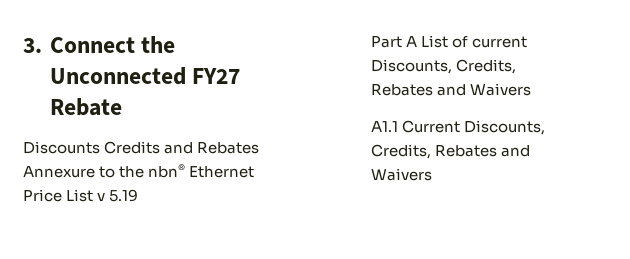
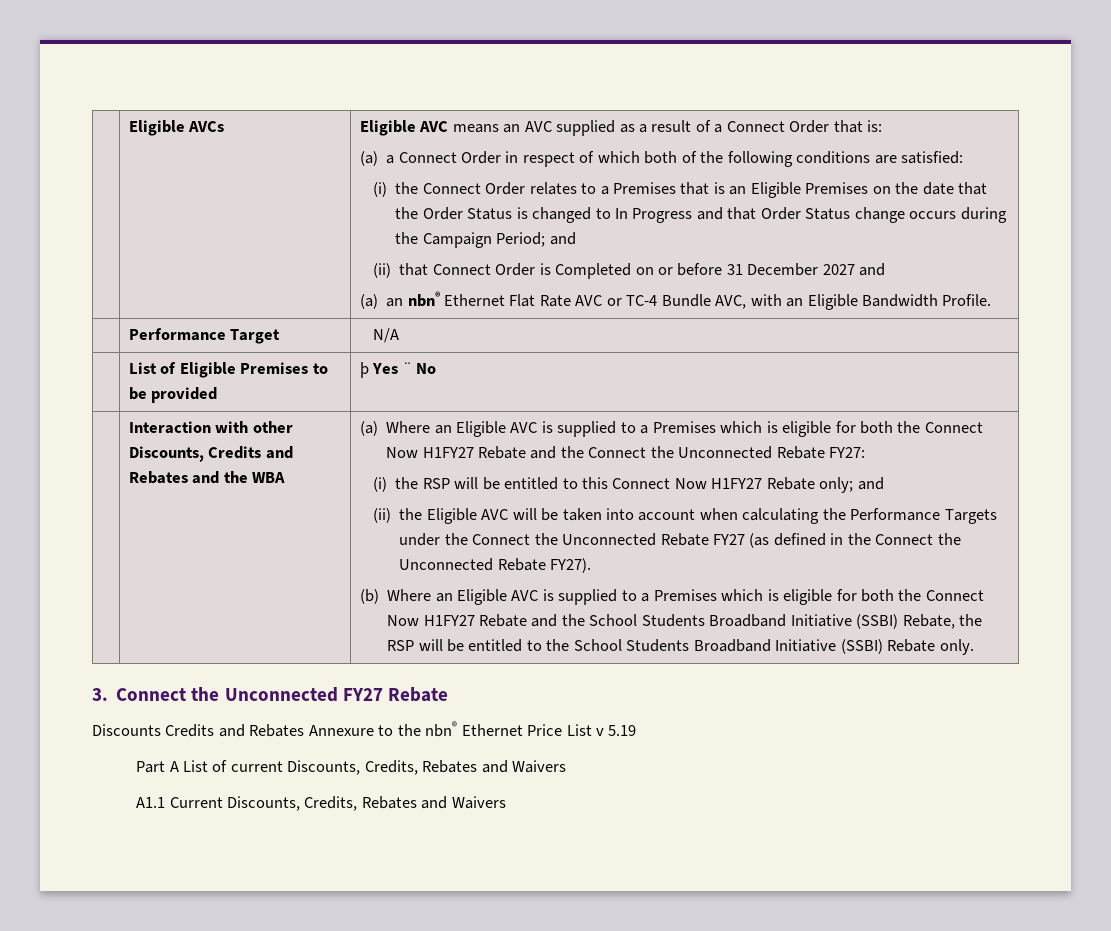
+ Eligible AVCs | Eligible AVC means an AVC supplied as a result of a Connect Order that is:
+ (a) a Connect Order in respect of which both of the following conditions are satisfied:
+ (i) the Connect Order relates to a Premises that is an Eligible Premises on the date that the Order Status is changed to In Progress and that Order Status change occurs during the Campaign Period; and
+ (ii) that Connect Order is Completed on or before 31 December 2027 and
+ (a) an nbn® Ethernet Flat Rate AVC or TC-4 Bundle AVC, with an Eligible Bandwidth Profile.
+ | Performance Target | N/A
+ | List of Eligible Premises to be provided | þ Yes ¨ No
+ | Interaction with other Discounts, Credits and Rebates and the WBA | (a) Where an Eligible AVC is supplied to a Premises which is eligible for both the Connect Now H1FY27 Rebate and the Connect the Unconnected Rebate FY27:
+ (i) the RSP will be entitled to this Connect Now H1FY27 Rebate only; and
+ (ii) the Eligible AVC will be taken into account when calculating the Performance Targets under the Connect the Unconnected Rebate FY27 (as defined in the Connect the Unconnected Rebate FY27).
+ (b) Where an Eligible AVC is supplied to a Premises which is eligible for both the Connect Now H1FY27 Rebate and the School Students Broadband Initiative (SSBI) Rebate, the RSP will be entitled to the School Students Broadband Initiative (SSBI) Rebate only.

